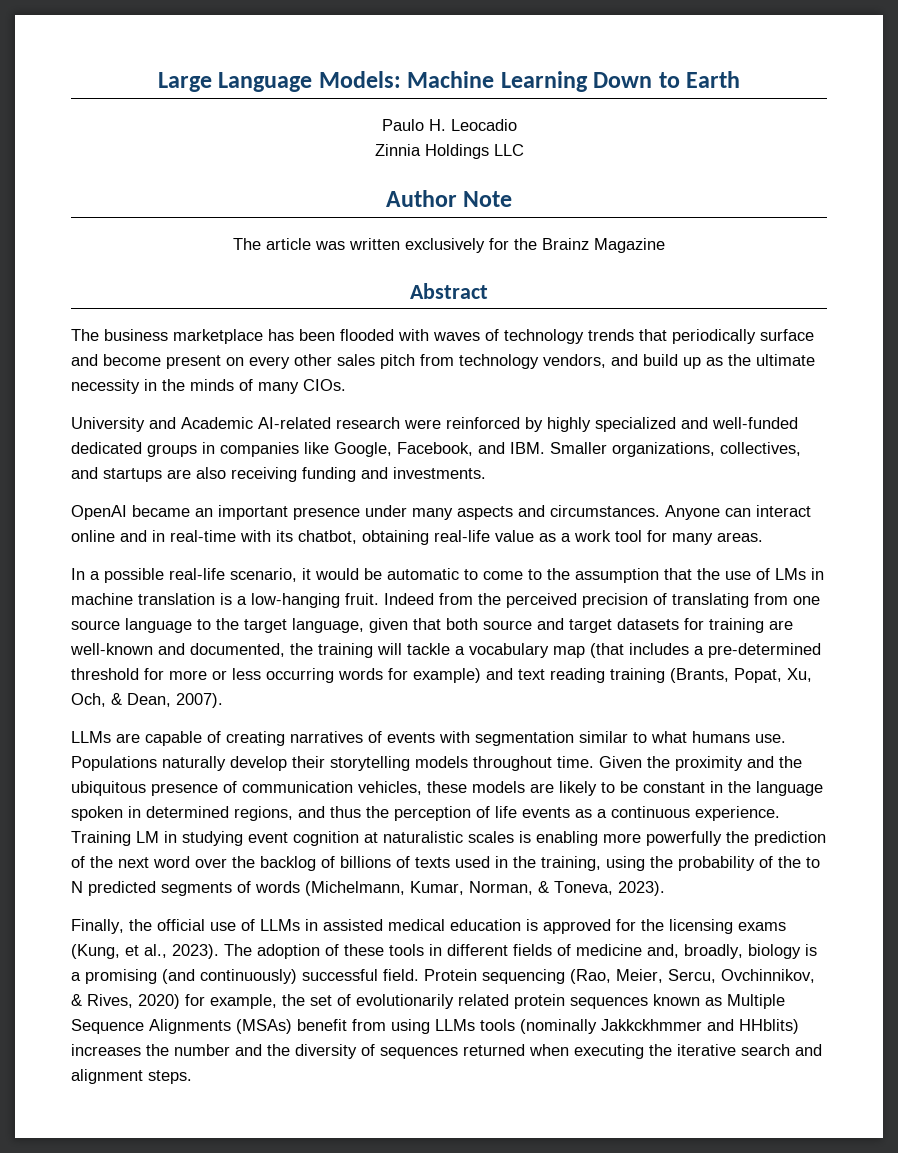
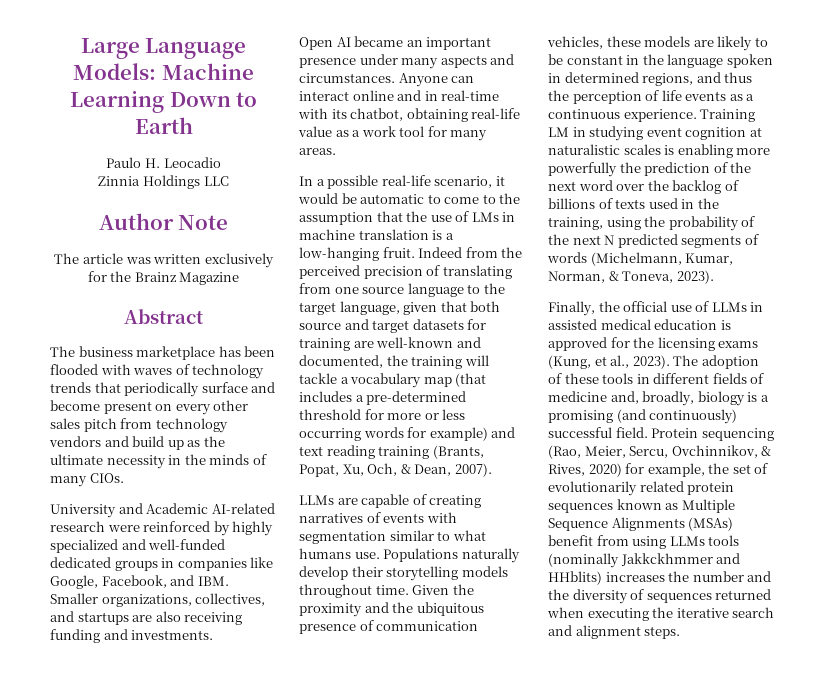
- The business marketplace has been flooded with waves of technology trends that periodically surface and become present on every other sales pitch from technology vendors, and build up as the ultimate necessity in the minds of many CIOs.
+ The business marketplace has been flooded with waves of technology trends that periodically surface and become present on every other sales pitch from technology vendors and build up as the ultimate necessity in the minds of many CIOs.
- OpenAI became an important presence under many aspects and circumstances.
+ Open AI became an important presence under many aspects and circumstances.
- Training LM in studying event cognition at naturalistic scales is enabling more powerfully the prediction of the next word over the backlog of billions of texts used in the training, using the probability of the to N predicted segments of words (Michelmann, Kumar, Norman, & Toneva, 2023).
+ Training LM in studying event cognition at naturalistic scales is enabling more powerfully the prediction of the next word over the backlog of billions of texts used in the training, using the probability of the next N predicted segments of words (Michelmann, Kumar, Norman, & Toneva, 2023).

